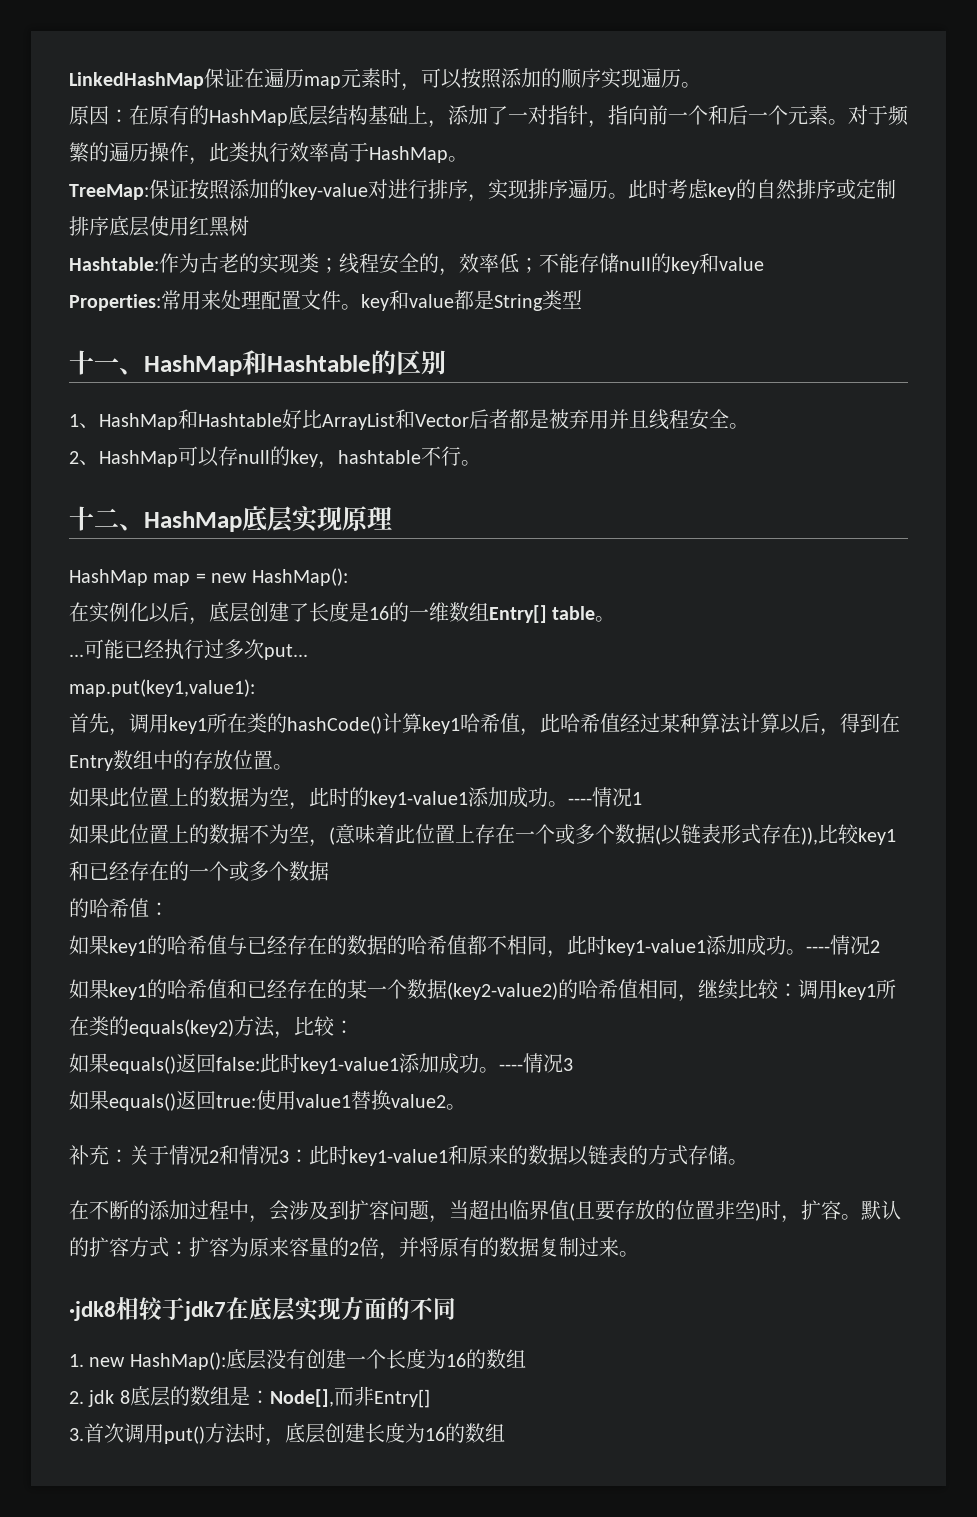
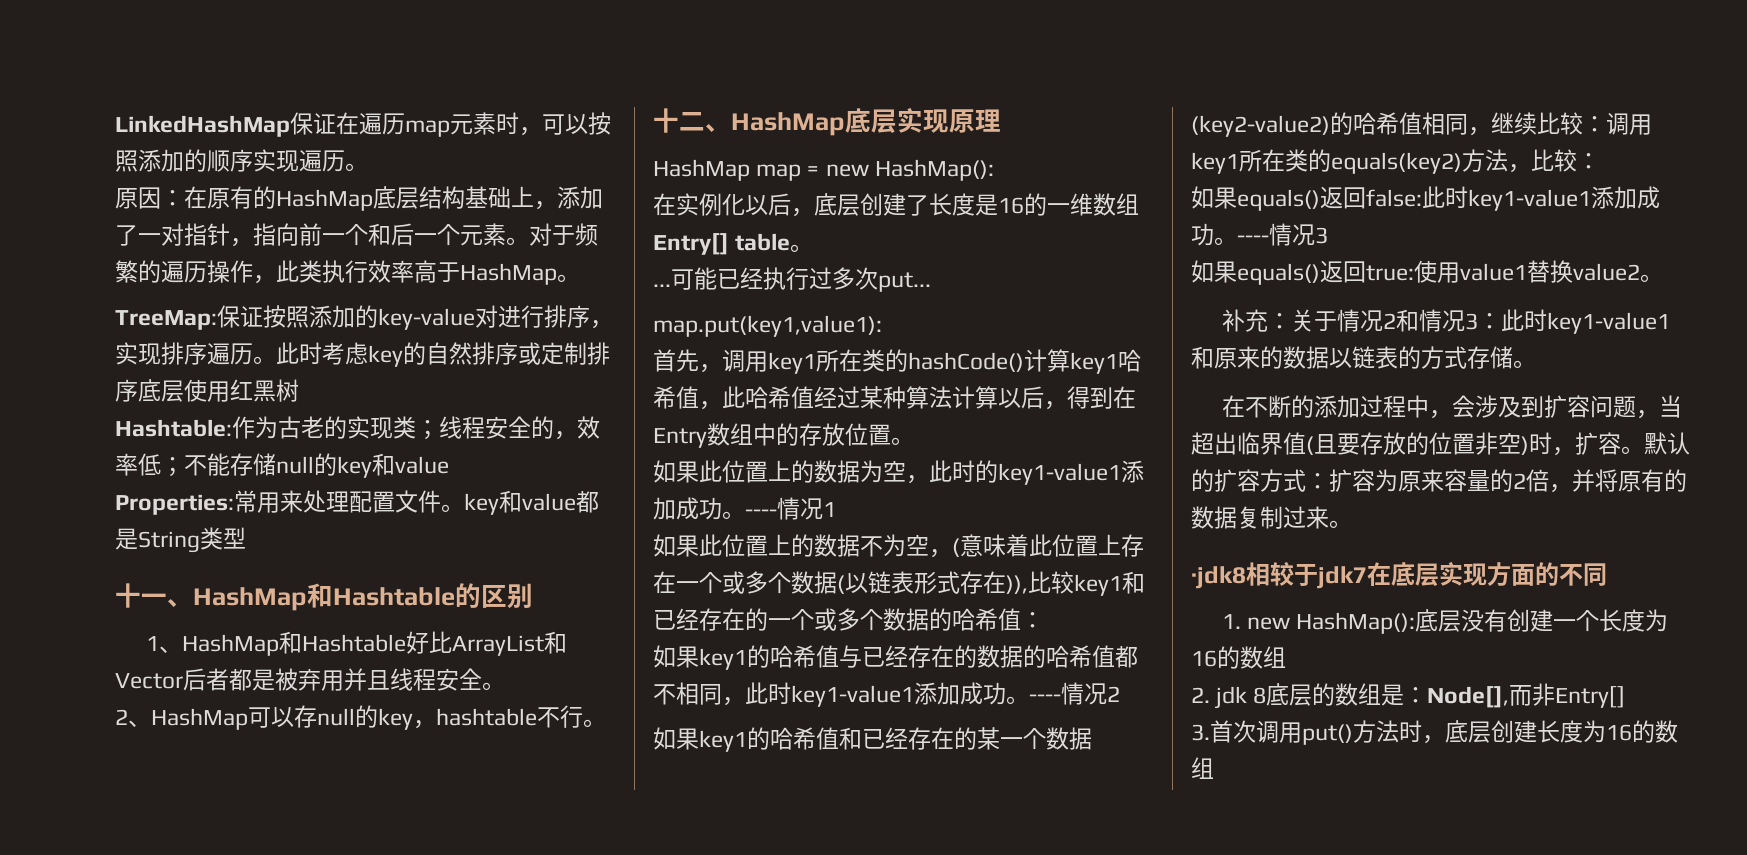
- 如果此位置上的数据不为空，(意味着此位置上存在一个或多个数据(以链表形式存在)),比较key1和已经存在的一个或多个数据
- 的哈希值：
+ 如果此位置上的数据不为空，(意味着此位置上存在一个或多个数据(以链表形式存在)),比较key1和已经存在的一个或多个数据的哈希值：

